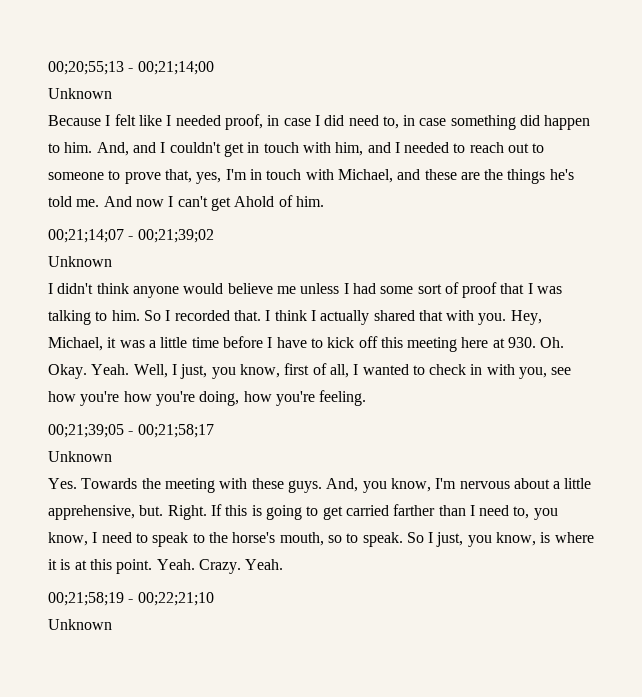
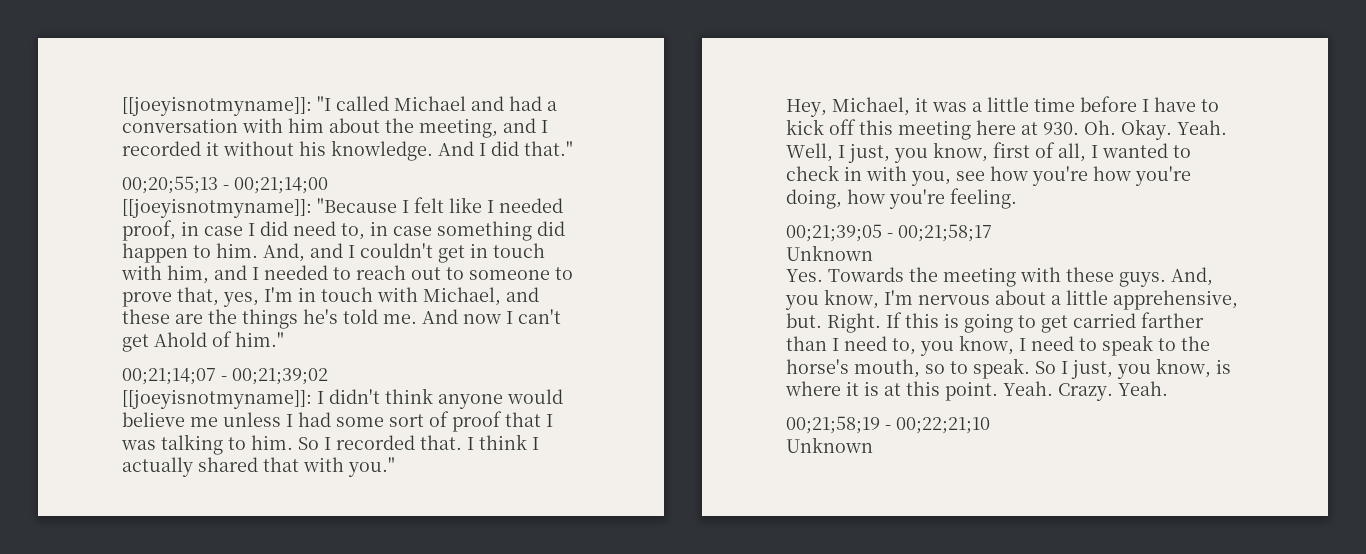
+ [[joeyisnotmyname]]: "I called Michael and had a conversation with him about the meeting, and I recorded it without his knowledge. And I did that."
  00;20;55;13 - 00;21;14;00
- Unknown
- Because I felt like I needed proof, in case I did need to, in case something did happen to him.
+ [[joeyisnotmyname]]: "Because I felt like I needed proof, in case I did need to, in case something did happen to him.
- And now I can't get Ahold of him.
+ And now I can't get Ahold of him."
  00;21;14;07 - 00;21;39;02
- Unknown
- I didn't think anyone would believe me unless I had some sort of proof that I was talking to him.
+ [[joeyisnotmyname]]: I didn't think anyone would believe me unless I had some sort of proof that I was talking to him.
- I think I actually shared that with you. Hey, Michael, it was a little time before I have to kick off this meeting here at 930. Oh. Okay.
+ I think I actually shared that with you."
+ Hey, Michael, it was a little time before I have to kick off this meeting here at 930. Oh. Okay.

